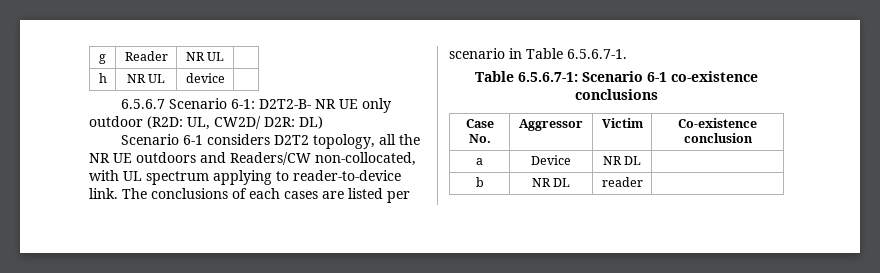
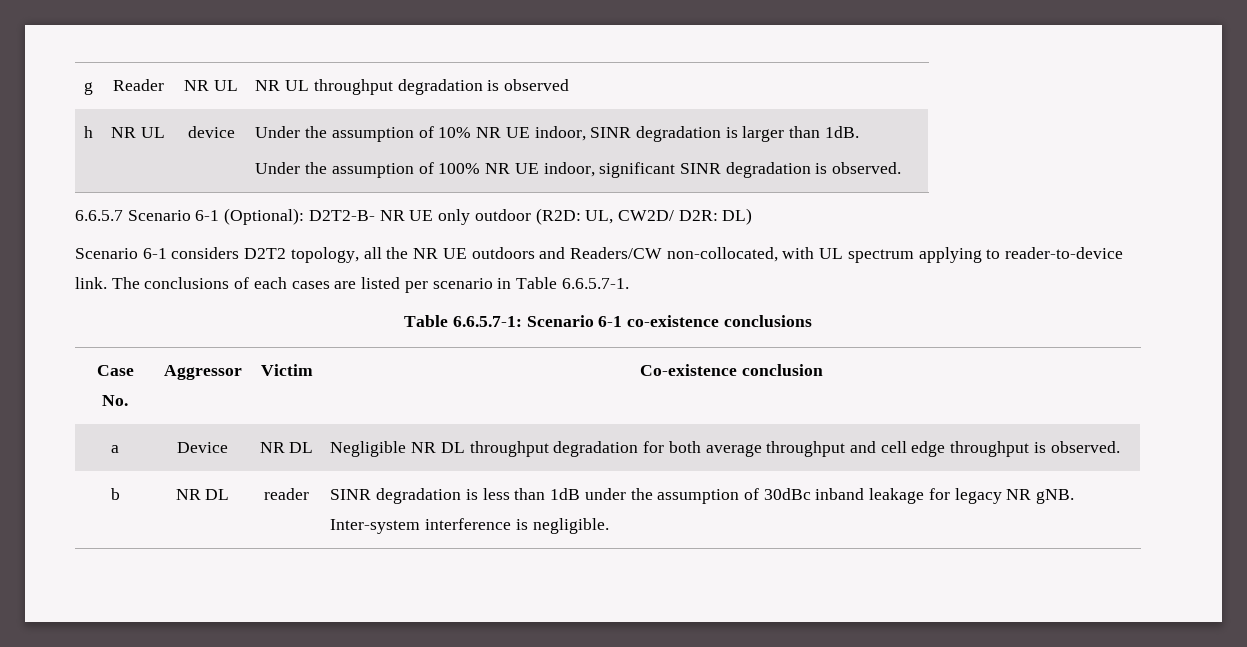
- g | Reader | NR UL |
- h | NR UL | device |
- 6.5.6.7 Scenario 6-1: D2T2-B- NR UE only outdoor (R2D: UL, CW2D/ D2R: DL)
+ g | Reader | NR UL | NR UL throughput degradation is observed
+ h | NR UL | device | Under the assumption of 10% NR UE indoor, SINR degradation is larger than 1dB.
+ Under the assumption of 100% NR UE indoor, significant SINR degradation is observed.
+ 6.6.5.7 Scenario 6-1 (Optional): D2T2-B- NR UE only outdoor (R2D: UL, CW2D/ D2R: DL)
- The conclusions of each cases are listed per scenario in Table 6.5.6.7-1.
- Table 6.5.6.7-1: Scenario 6-1 co-existence conclusions
+ The conclusions of each cases are listed per scenario in Table 6.6.5.7-1.
+ Table 6.6.5.7-1: Scenario 6-1 co-existence conclusions
- a | Device | NR DL |
- b | NR DL | reader |
+ a | Device | NR DL | Negligible NR DL throughput degradation for both average throughput and cell edge throughput is observed.
+ b | NR DL | reader | SINR degradation is less than 1dB under the assumption of 30dBc inband leakage for legacy NR gNB. Inter-system interference is negligible.

